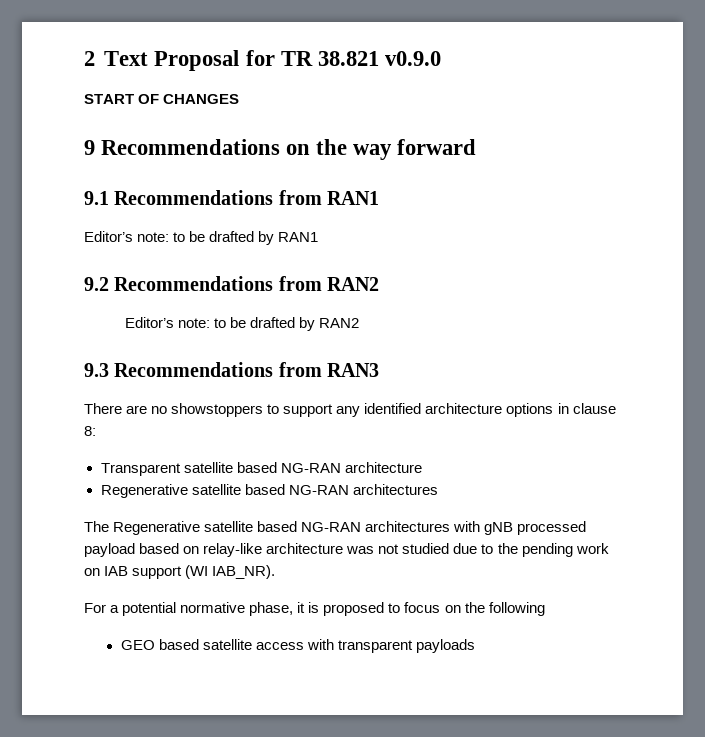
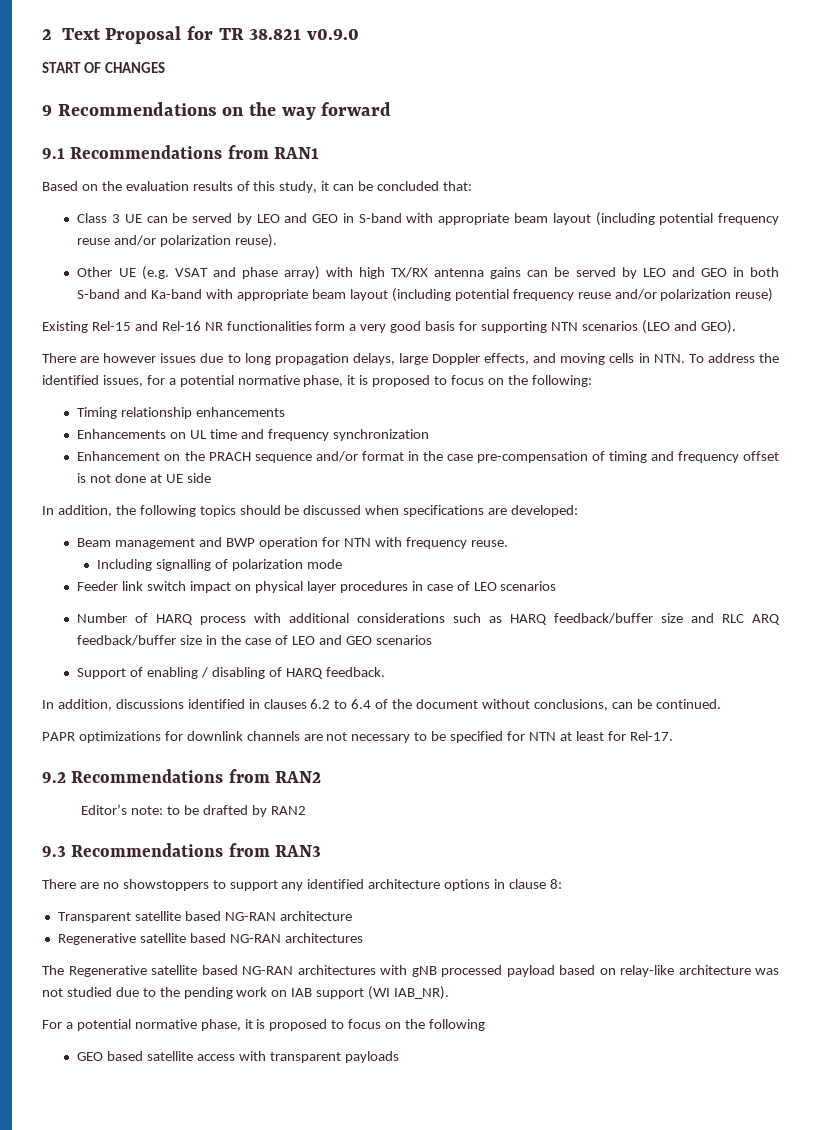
- Editor’s note: to be drafted by RAN1
+ Based on the evaluation results of this study, it can be concluded that:
+ Class 3 UE can be served by LEO and GEO in S-band with appropriate beam layout (including potential frequency reuse and/or polarization reuse).
+ Other UE (e.g. VSAT and phase array) with high TX/RX antenna gains can be served by LEO and GEO in both S-band and Ka-band with appropriate beam layout (including potential frequency reuse and/or polarization reuse)
+ Existing Rel-15 and Rel-16 NR functionalities form a very good basis for supporting NTN scenarios (LEO and GEO).
+ There are however issues due to long propagation delays, large Doppler effects, and moving cells in NTN. To address the identified issues, for a potential normative phase, it is proposed to focus on the following:
+ Timing relationship enhancements
+ Enhancements on UL time and frequency synchronization
+ Enhancement on the PRACH sequence and/or format in the case pre-compensation of timing and frequency offset is not done at UE side
+ In addition, the following topics should be discussed when specifications are developed:
+ Beam management and BWP operation for NTN with frequency reuse.
+ Including signalling of polarization mode
+ Feeder link switch impact on physical layer procedures in case of LEO scenarios
+ Number of HARQ process with additional considerations such as HARQ feedback/buffer size and RLC ARQ feedback/buffer size in the case of LEO and GEO scenarios
+ Support of enabling / disabling of HARQ feedback.
+ In addition, discussions identified in clauses 6.2 to 6.4 of the document without conclusions, can be continued.
+ PAPR optimizations for downlink channels are not necessary to be specified for NTN at least for Rel-17.

